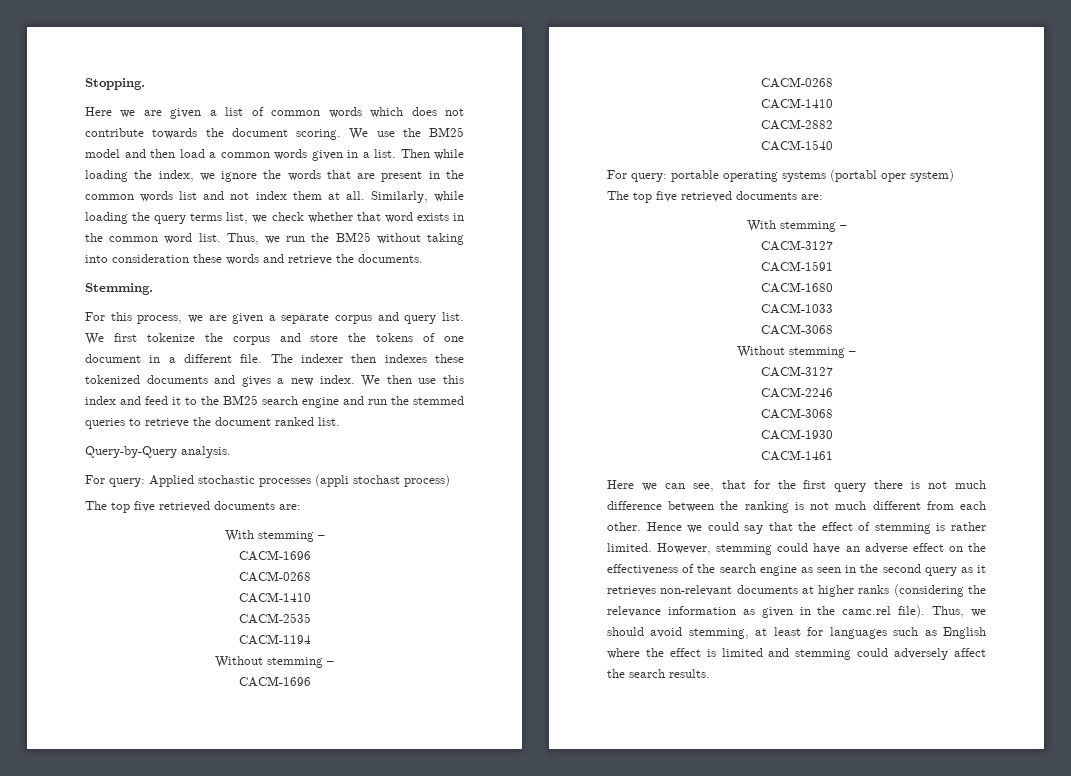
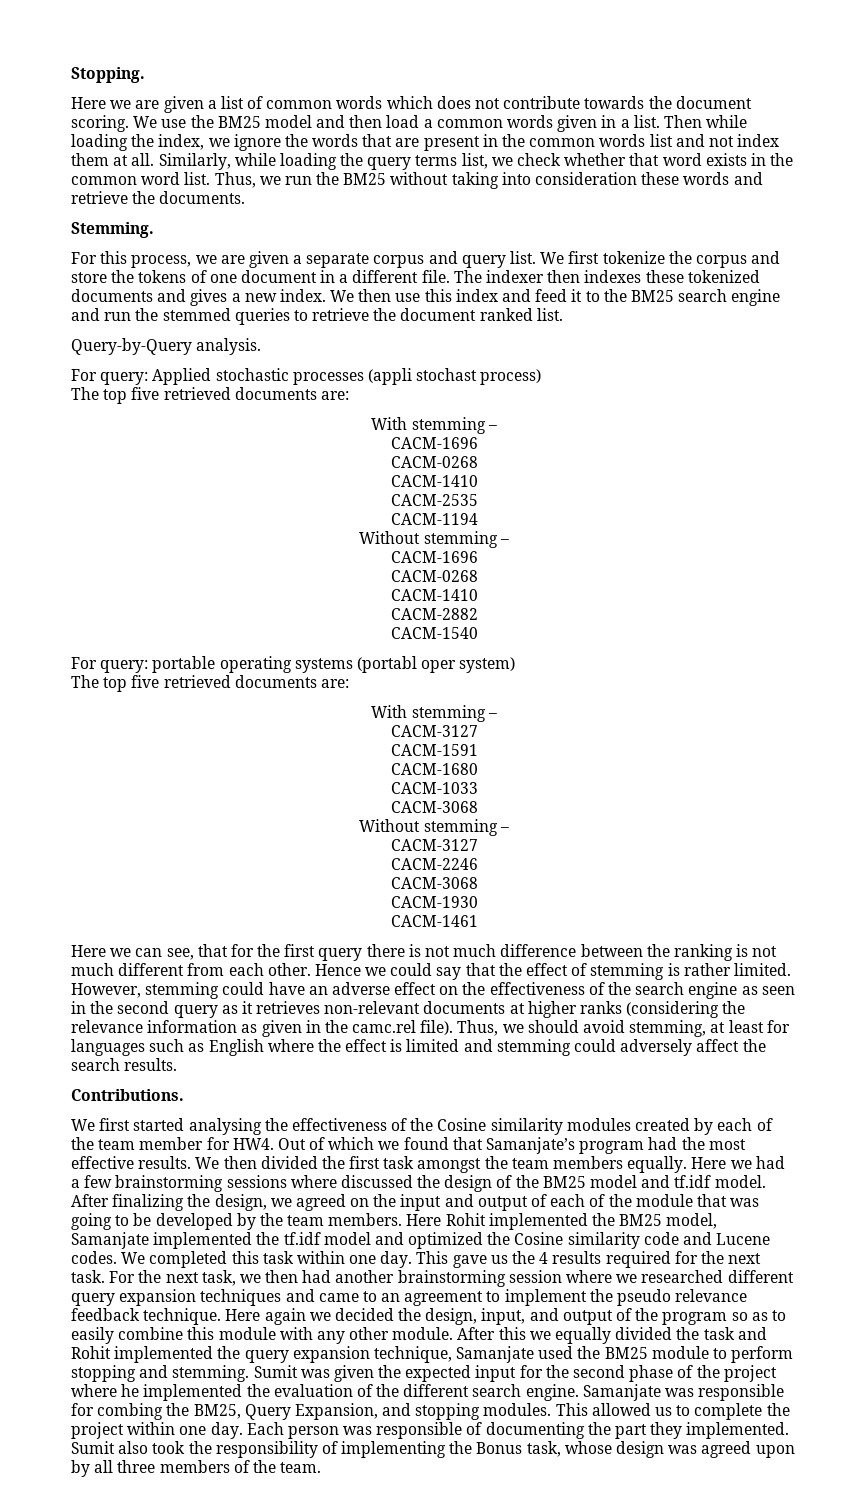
+ Contributions.
+ We first started analysing the effectiveness of the Cosine similarity modules created by each of the team member for HW4. Out of which we found that Samanjate’s program had the most effective results. We then divided the first task amongst the team members equally. Here we had a few brainstorming sessions where discussed the design of the BM25 model and tf.idf model. After finalizing the design, we agreed on the input and output of each of the module that was going to be developed by the team members. Here Rohit implemented the BM25 model, Samanjate implemented the tf.idf model and optimized the Cosine similarity code and Lucene codes. We completed this task within one day. This gave us the 4 results required for the next task. For the next task, we then had another brainstorming session where we researched different query expansion techniques and came to an agreement to implement the pseudo relevance feedback technique. Here again we decided the design, input, and output of the program so as to easily combine this module with any other module. After this we equally divided the task and Rohit implemented the query expansion technique, Samanjate used the BM25 module to perform stopping and stemming. Sumit was given the expected input for the second phase of the project where he implemented the evaluation of the different search engine. Samanjate was responsible for combing the BM25, Query Expansion, and stopping modules. This allowed us to complete the project within one day. Each person was responsible of documenting the part they implemented. Sumit also took the responsibility of implementing the Bonus task, whose design was agreed upon by all three members of the team.

